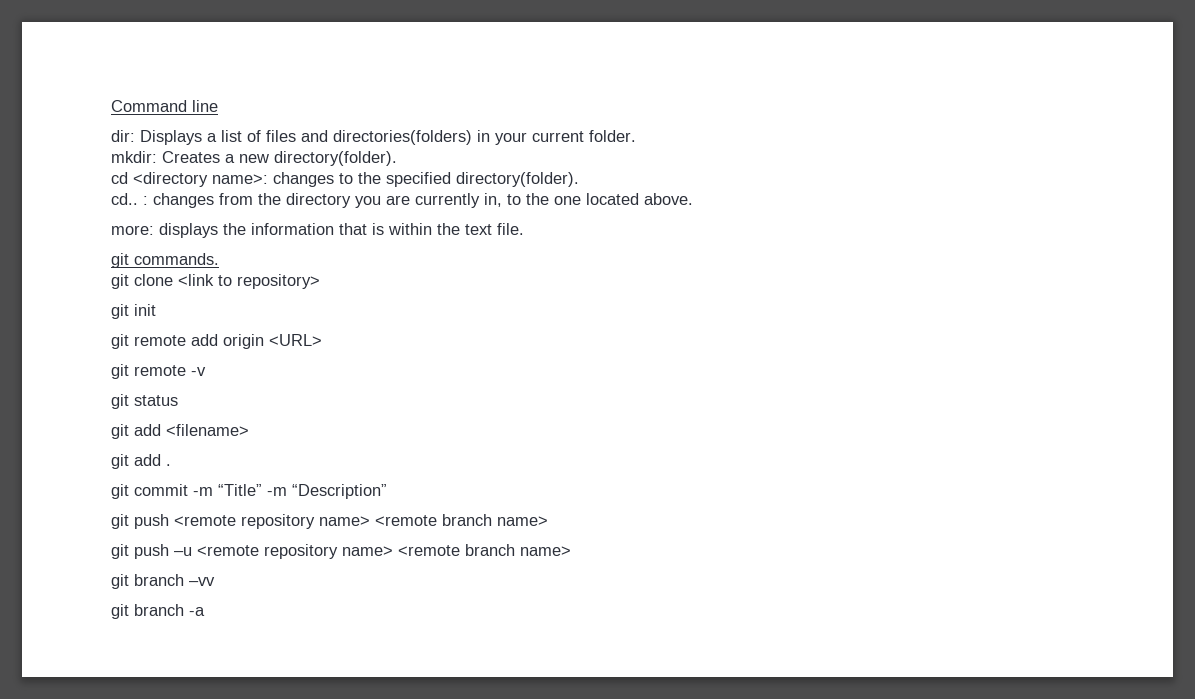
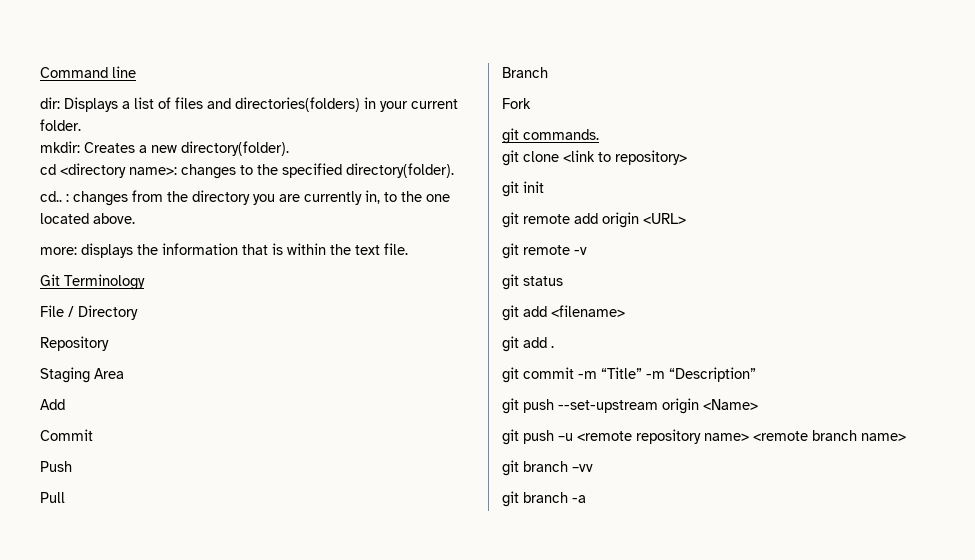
+ Git Terminology
+ File / Directory
+ Repository
+ Staging Area
+ Add
+ Commit
+ Push
+ Pull
+ Branch
+ Fork
- git push <remote repository name> <remote branch name>
+ git push --set-upstream origin <Name>

